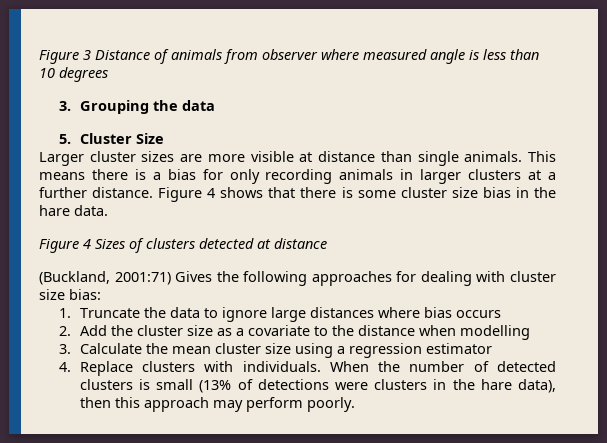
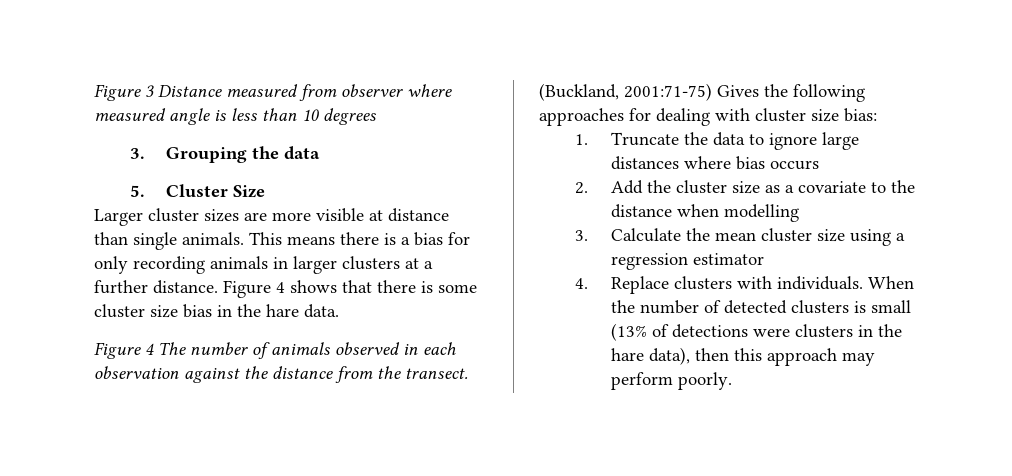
- Figure 3 Distance of animals from observer where measured angle is less than 10 degrees
+ Figure 3 Distance measured from observer where measured angle is less than 10 degrees
- Figure 4 Sizes of clusters detected at distance
+ Figure 4 The number of animals observed in each observation against the distance from the transect.
- (Buckland, 2001:71) Gives the following approaches for dealing with cluster size bias:
+ (Buckland, 2001:71-75) Gives the following approaches for dealing with cluster size bias:

